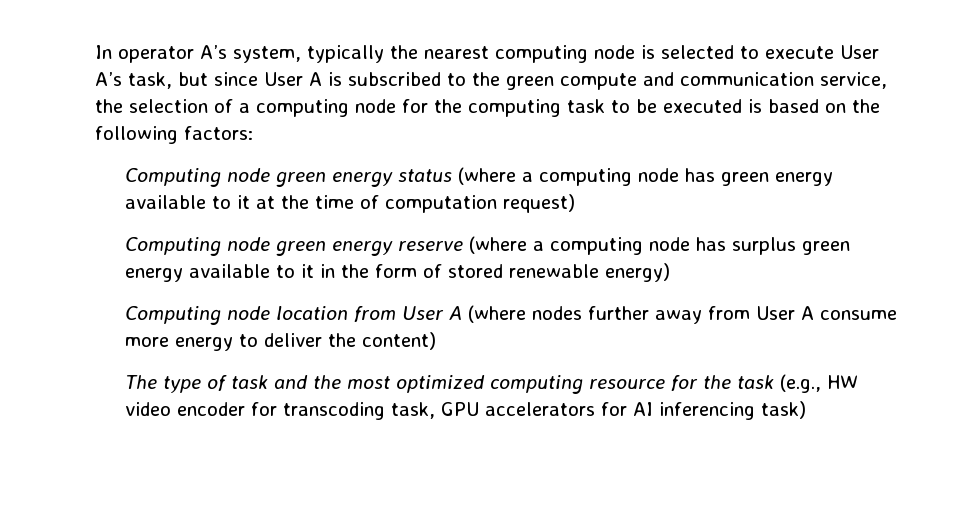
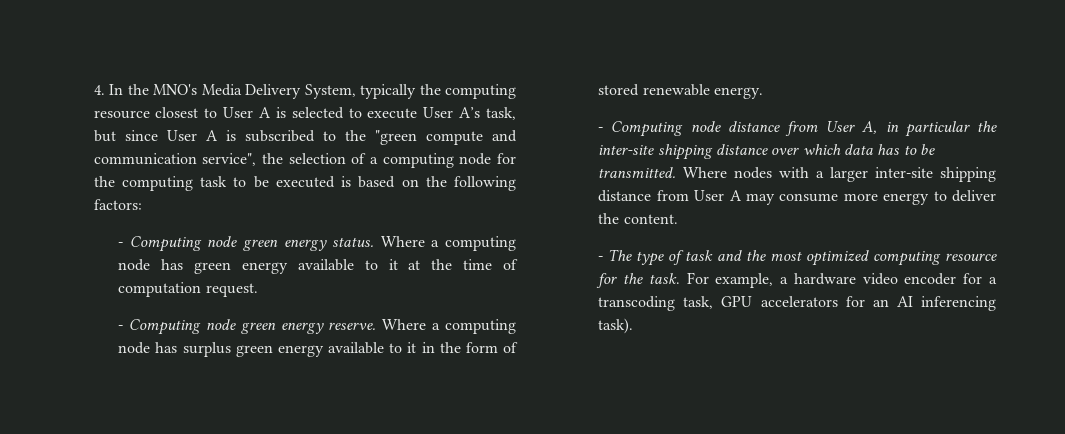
- In operator A’s system, typically the nearest computing node is selected to execute User A’s task, but since User A is subscribed to the green compute and communication service, the selection of a computing node for the computing task to be executed is based on the following factors:
+ 4. In the MNO's Media Delivery System, typically the computing resource closest to User A is selected to execute User A’s task, but since User A is subscribed to the "green compute and communication service", the selection of a computing node for the computing task to be executed is based on the following factors:
- Computing node green energy status (where a computing node has green energy available to it at the time of computation request)
- Computing node green energy reserve (where a computing node has surplus green energy available to it in the form of stored renewable energy)
- Computing node location from User A (where nodes further away from User A consume more energy to deliver the content)
- The type of task and the most optimized computing resource for the task (e.g., HW video encoder for transcoding task, GPU accelerators for AI inferencing task)
+ - Computing node green energy status. Where a computing node has green energy available to it at the time of computation request.
+ - Computing node green energy reserve. Where a computing node has surplus green energy available to it in the form of stored renewable energy.
+ - Computing node distance from User A, in particular the inter-site shipping distance over which data has to be transmitted. Where nodes with a larger inter-site shipping distance from User A may consume more energy to deliver the content.
+ - The type of task and the most optimized computing resource for the task. For example, a hardware video encoder for a transcoding task, GPU accelerators for an AI inferencing task).

